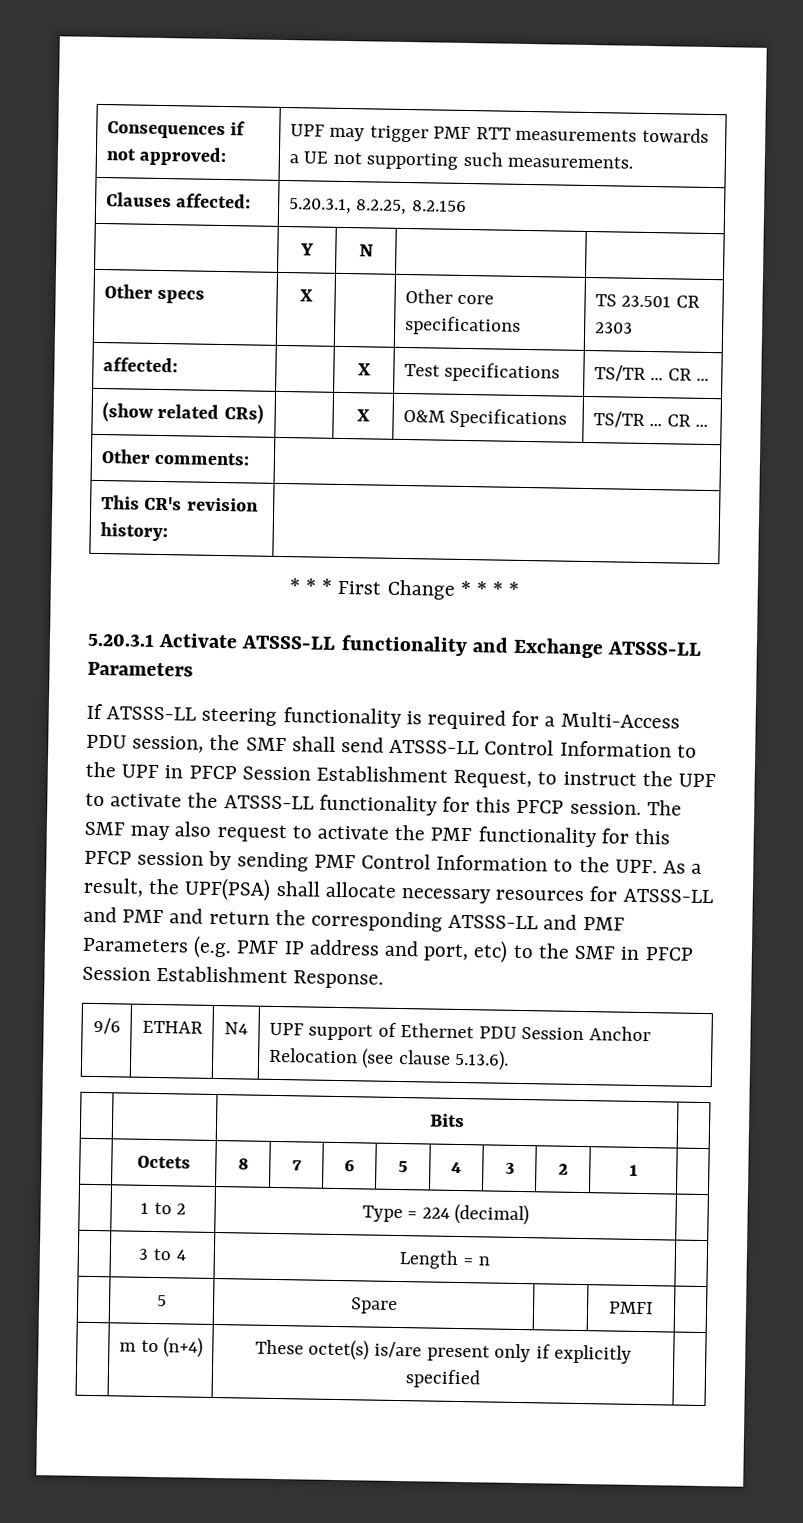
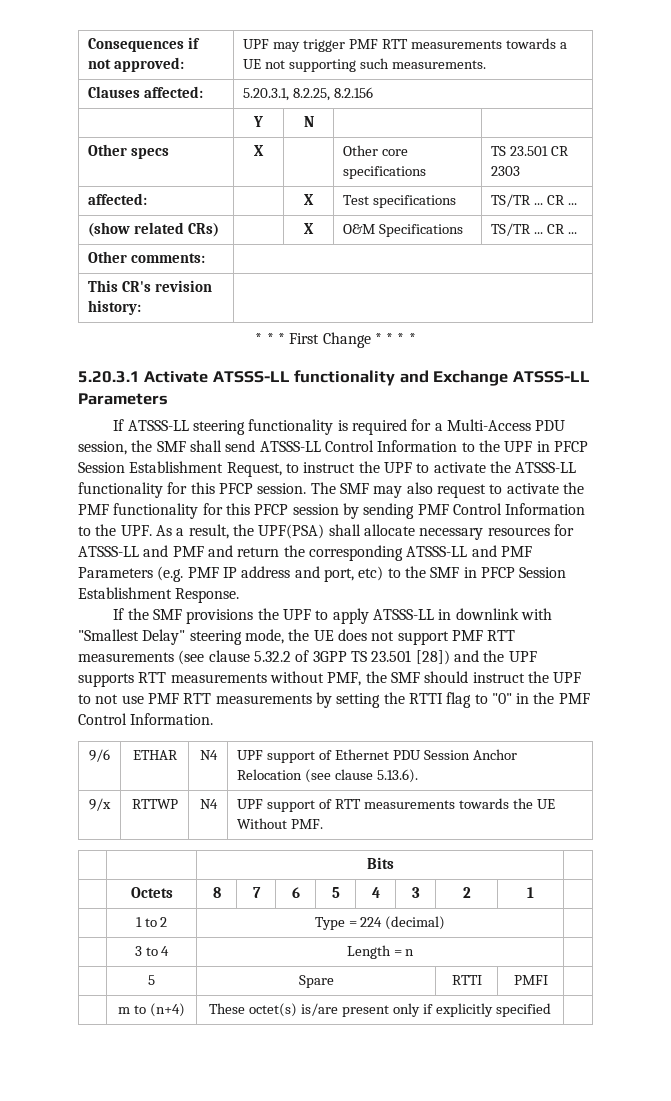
+ If the SMF provisions the UPF to apply ATSSS-LL in downlink with "Smallest Delay" steering mode, the UE does not support PMF RTT measurements (see clause 5.32.2 of 3GPP TS 23.501 [28]) and the UPF supports RTT measurements without PMF, the SMF should instruct the UPF to not use PMF RTT measurements by setting the RTTI flag to "0" in the PMF Control Information.
+ 9/x | RTTWP | N4 | UPF support of RTT measurements towards the UE Without PMF.
- | 5 | Spare | | PMFI |
+ | 5 | Spare | RTTI | PMFI |

